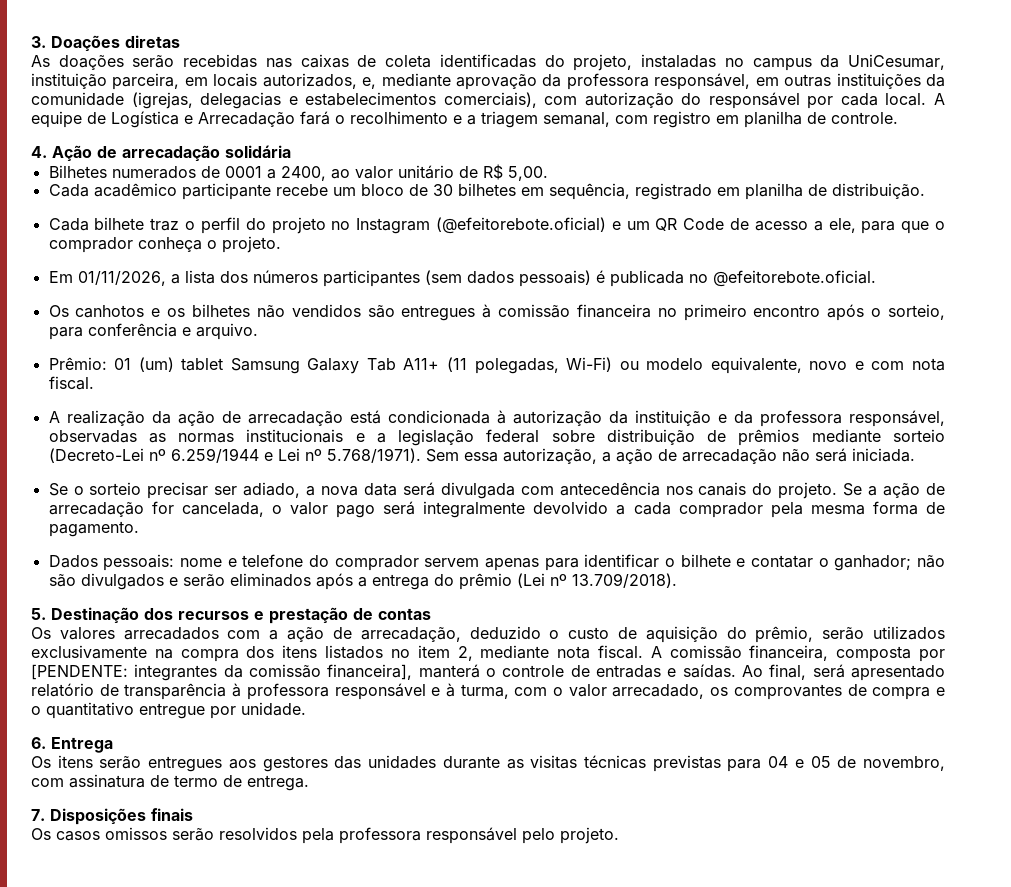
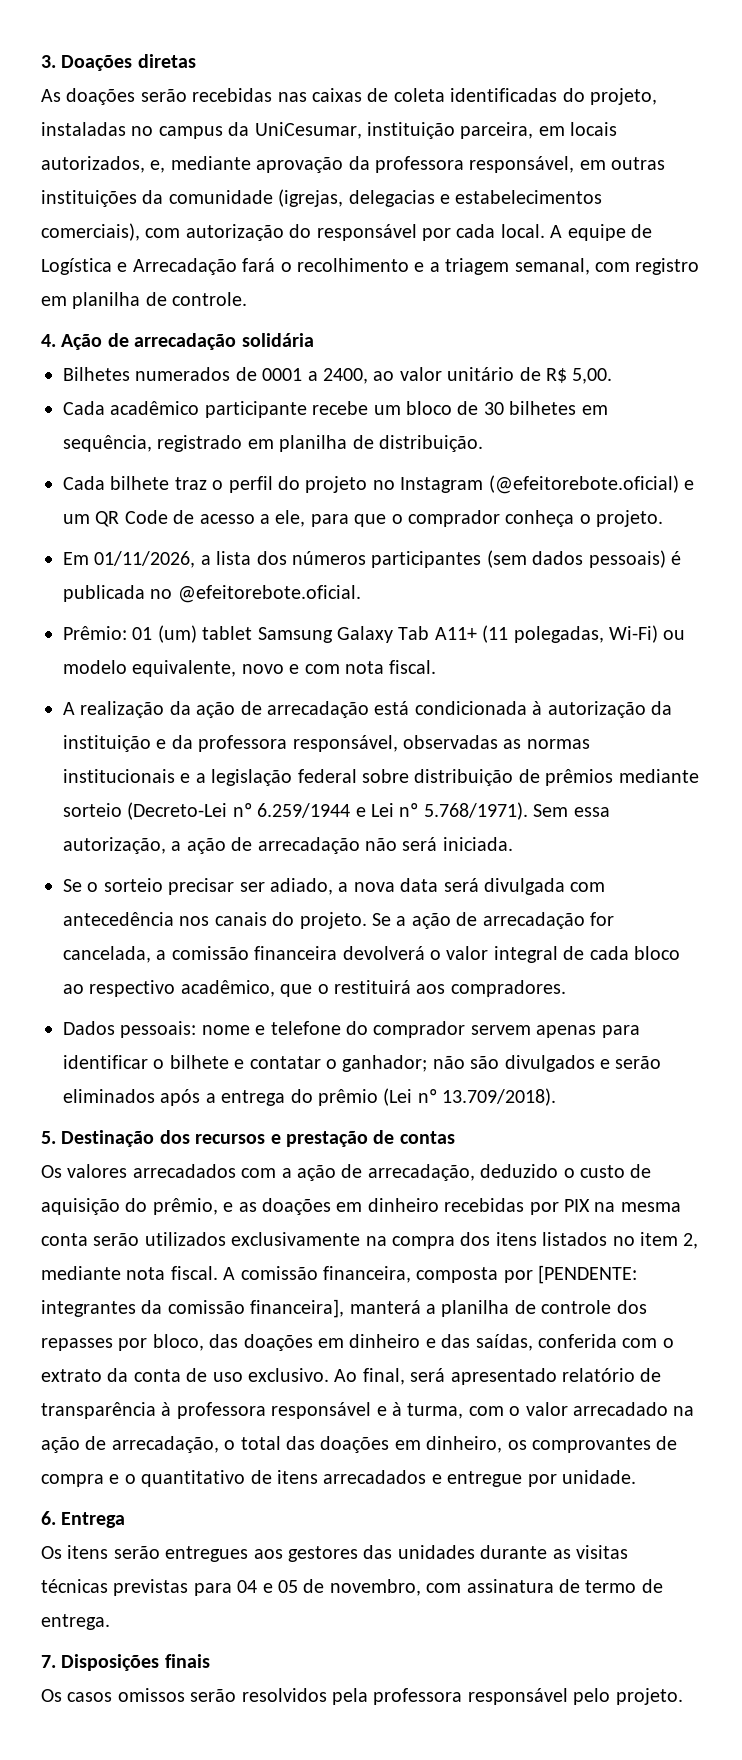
- Os canhotos e os bilhetes não vendidos são entregues à comissão financeira no primeiro encontro após o sorteio, para conferência e arquivo.
- Se a ação de arrecadação for cancelada, o valor pago será integralmente devolvido a cada comprador pela mesma forma de pagamento.
+ Se a ação de arrecadação for cancelada, a comissão financeira devolverá o valor integral de cada bloco ao respectivo acadêmico, que o restituirá aos compradores.
- Os valores arrecadados com a ação de arrecadação, deduzido o custo de aquisição do prêmio, serão utilizados exclusivamente na compra dos itens listados no item 2, mediante nota fiscal.
+ Os valores arrecadados com a ação de arrecadação, deduzido o custo de aquisição do prêmio, e as doações em dinheiro recebidas por PIX na mesma conta serão utilizados exclusivamente na compra dos itens listados no item 2, mediante nota fiscal.
- A comissão financeira, composta por [PENDENTE: integrantes da comissão financeira], manterá o controle de entradas e saídas.
+ A comissão financeira, composta por [PENDENTE: integrantes da comissão financeira], manterá a planilha de controle dos repasses por bloco, das doações em dinheiro e das saídas, conferida com o extrato da conta de uso exclusivo.
- Ao final, será apresentado relatório de transparência à professora responsável e à turma, com o valor arrecadado, os comprovantes de compra e o quantitativo entregue por unidade.
+ Ao final, será apresentado relatório de transparência à professora responsável e à turma, com o valor arrecadado na ação de arrecadação, o total das doações em dinheiro, os comprovantes de compra e o quantitativo de itens arrecadados e entregue por unidade.

